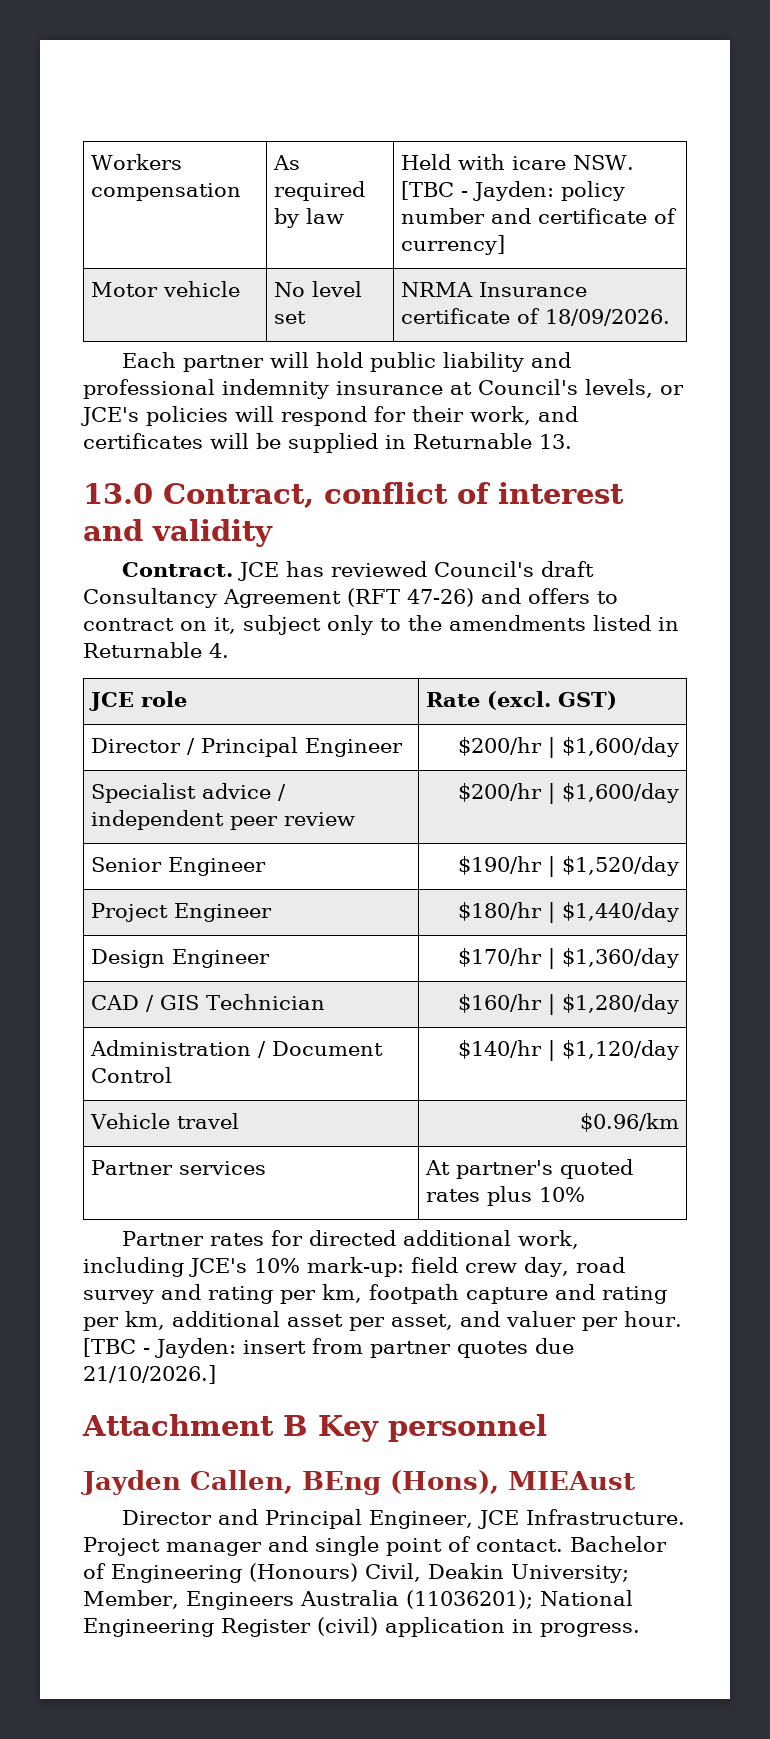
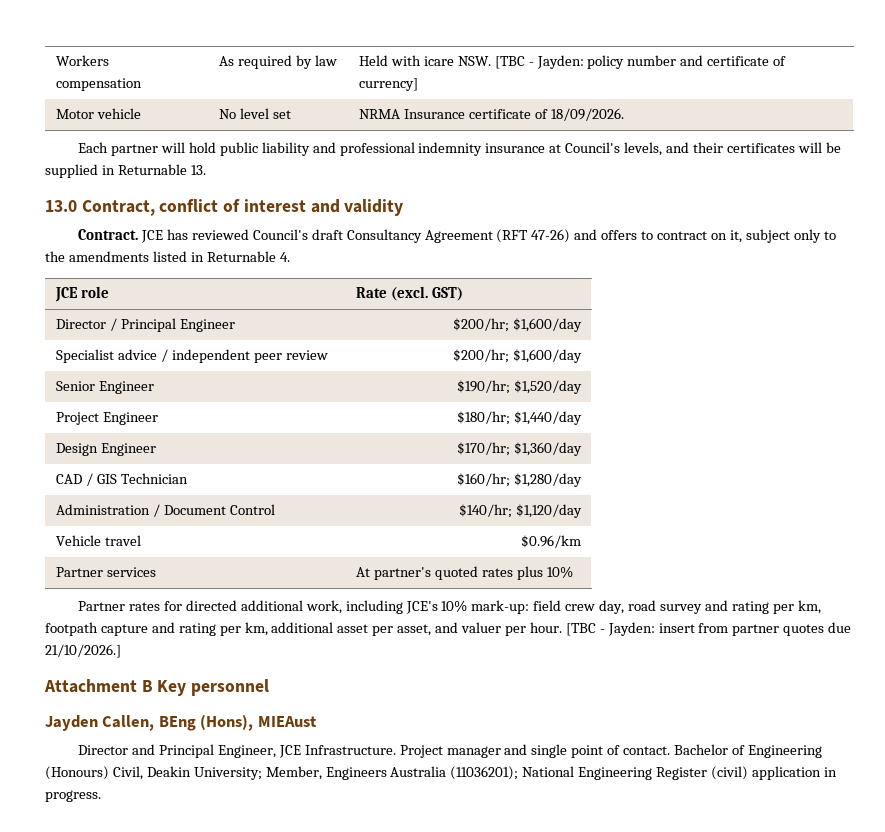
- Each partner will hold public liability and professional indemnity insurance at Council's levels, or JCE's policies will respond for their work, and certificates will be supplied in Returnable 13.
+ Each partner will hold public liability and professional indemnity insurance at Council's levels, and their certificates will be supplied in Returnable 13.
- Director / Principal Engineer | $200/hr | $1,600/day
+ Director / Principal Engineer | $200/hr; $1,600/day
- Specialist advice / independent peer review | $200/hr | $1,600/day
+ Specialist advice / independent peer review | $200/hr; $1,600/day
- Senior Engineer | $190/hr | $1,520/day
+ Senior Engineer | $190/hr; $1,520/day
- Project Engineer | $180/hr | $1,440/day
+ Project Engineer | $180/hr; $1,440/day
- Design Engineer | $170/hr | $1,360/day
+ Design Engineer | $170/hr; $1,360/day
- CAD / GIS Technician | $160/hr | $1,280/day
+ CAD / GIS Technician | $160/hr; $1,280/day
- Administration / Document Control | $140/hr | $1,120/day
+ Administration / Document Control | $140/hr; $1,120/day

